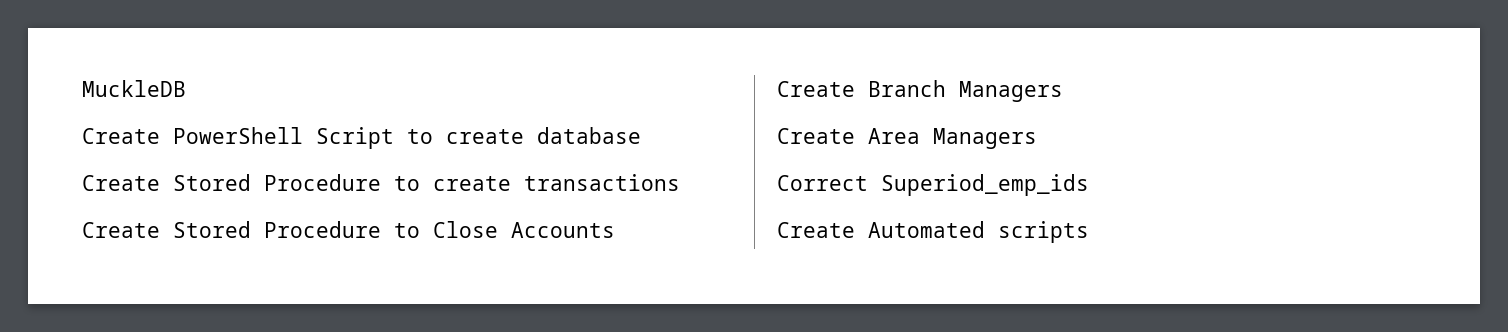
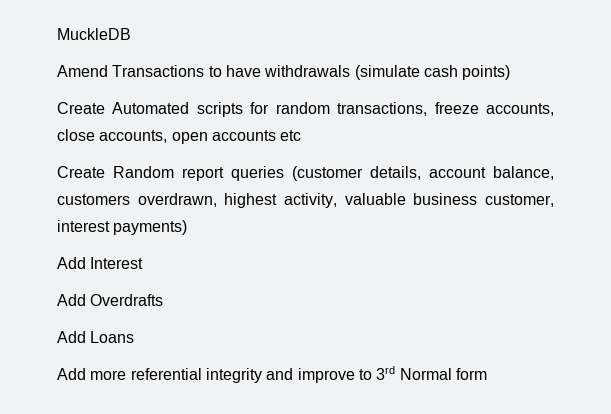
- Create PowerShell Script to create database
- Create Stored Procedure to create transactions
- Create Stored Procedure to Close Accounts
- Create Branch Managers
- Create Area Managers
- Correct Superiod_emp_ids
- Create Automated scripts
+ Amend Transactions to have withdrawals (simulate cash points)
+ Create Automated scripts for random transactions, freeze accounts, close accounts, open accounts etc
+ Create Random report queries (customer details, account balance, customers overdrawn, highest activity, valuable business customer, interest payments)
+ Add Interest
+ Add Overdrafts
+ Add Loans
+ Add more referential integrity and improve to 3rd Normal form

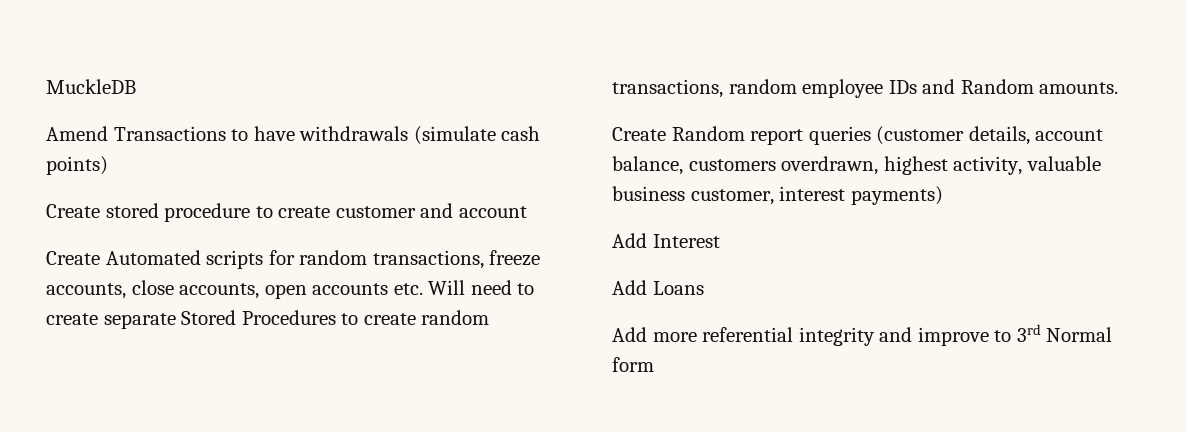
+ Create stored procedure to create customer and account
- Create Automated scripts for random transactions, freeze accounts, close accounts, open accounts etc
+ Create Automated scripts for random transactions, freeze accounts, close accounts, open accounts etc. Will need to create separate Stored Procedures to create random transactions, random employee IDs and Random amounts.
- Add Overdrafts

